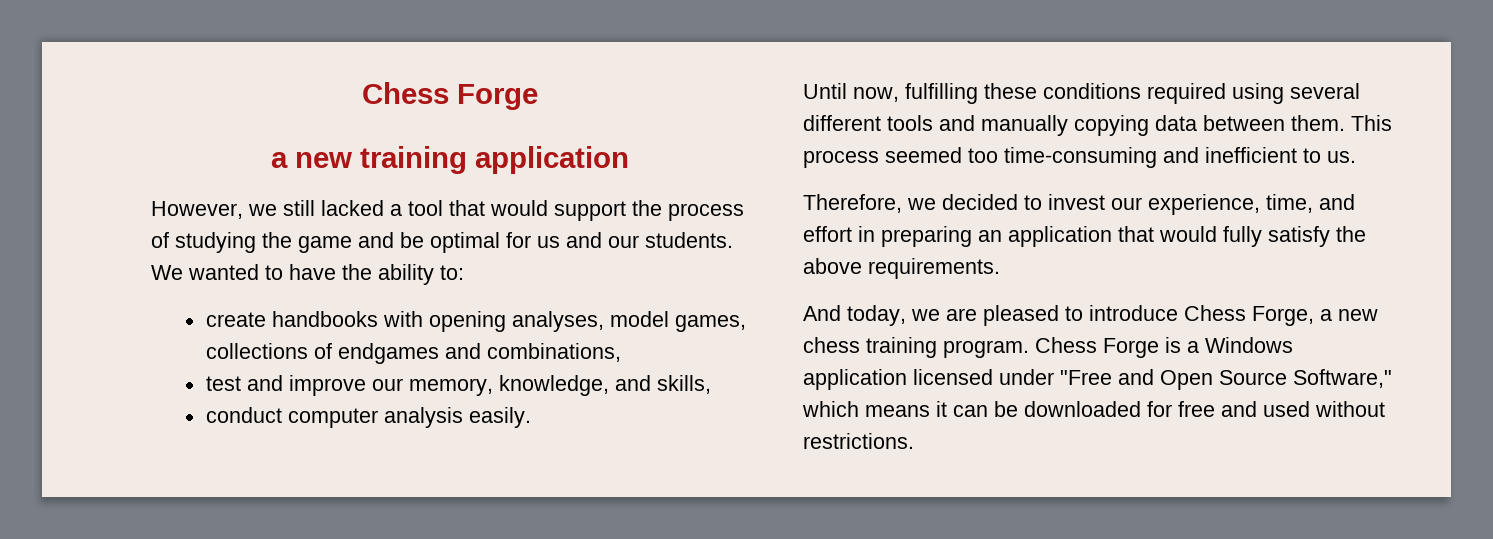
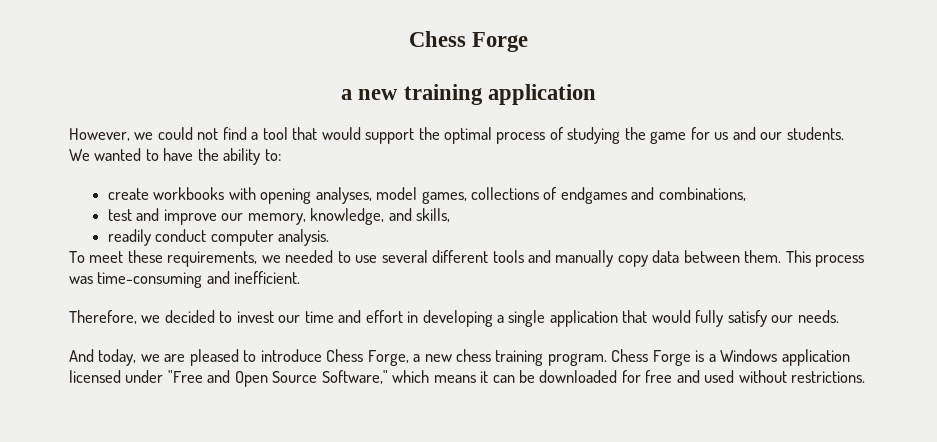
- However, we still lacked a tool that would support the process of studying the game and be optimal for us and our students.
+ However, we could not find a tool that would support the optimal process of studying the game for us and our students.
- create handbooks with opening analyses, model games, collections of endgames and combinations,
+ create workbooks with opening analyses, model games, collections of endgames and combinations,
- conduct computer analysis easily.
- Until now, fulfilling these conditions required using several different tools and manually copying data between them.
+ readily conduct computer analysis.
+ To meet these requirements, we needed to use several different tools and manually copy data between them.
- This process seemed too time-consuming and inefficient to us.
+ This process was time-consuming and inefficient.
- Therefore, we decided to invest our experience, time, and effort in preparing an application that would fully satisfy the above requirements.
+ Therefore, we decided to invest our time and effort in developing a single application that would fully satisfy our needs.

